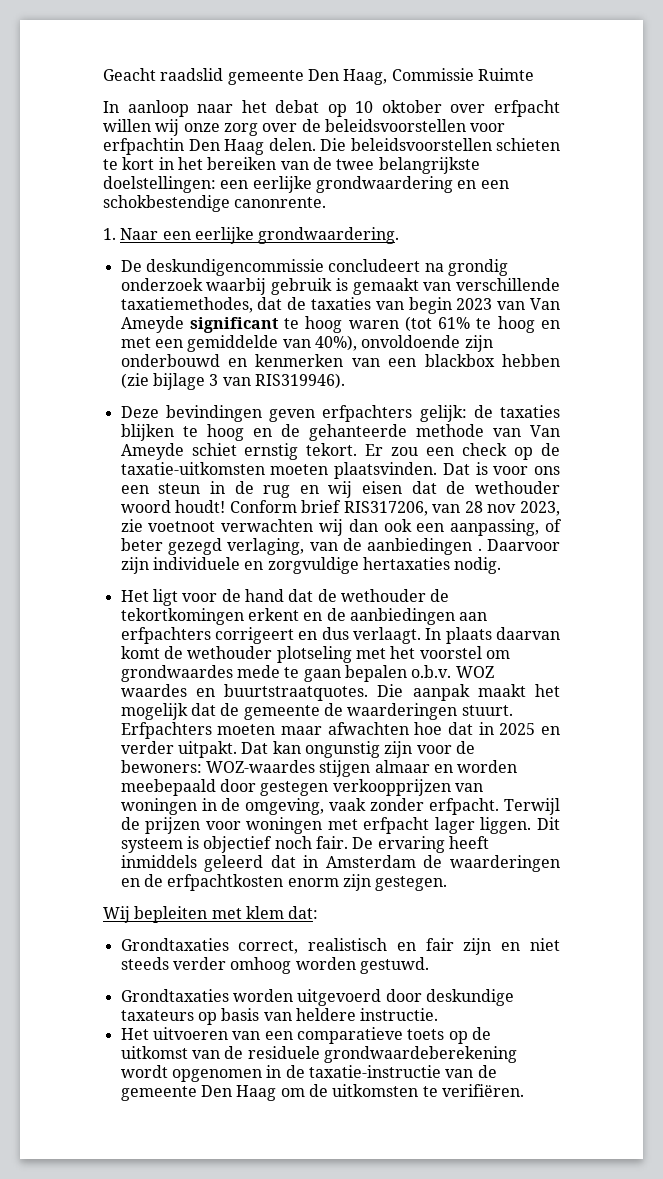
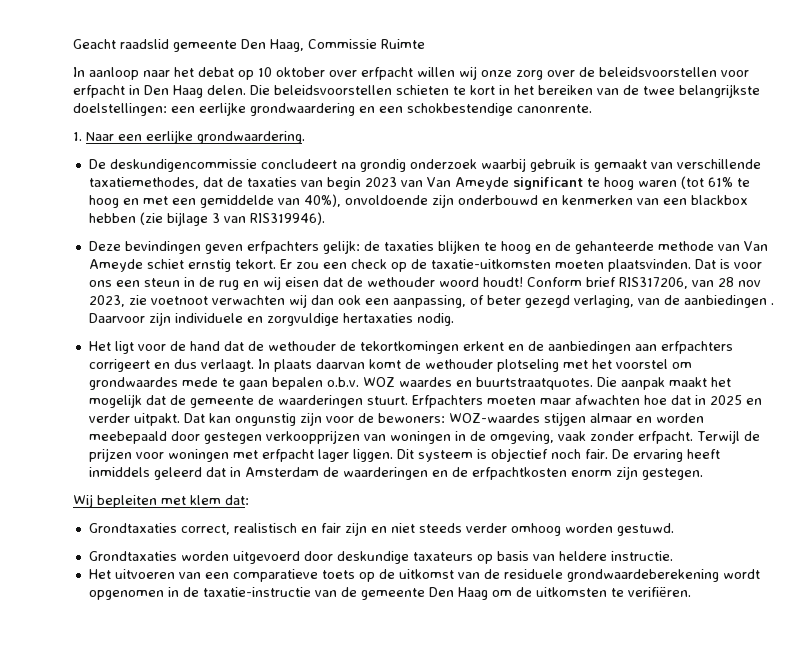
- In aanloop naar het debat op 10 oktober over erfpacht willen wij onze zorg over de beleidsvoorstellen voor erfpachtin Den Haag delen.
+ In aanloop naar het debat op 10 oktober over erfpacht willen wij onze zorg over de beleidsvoorstellen voor erfpacht in Den Haag delen.

